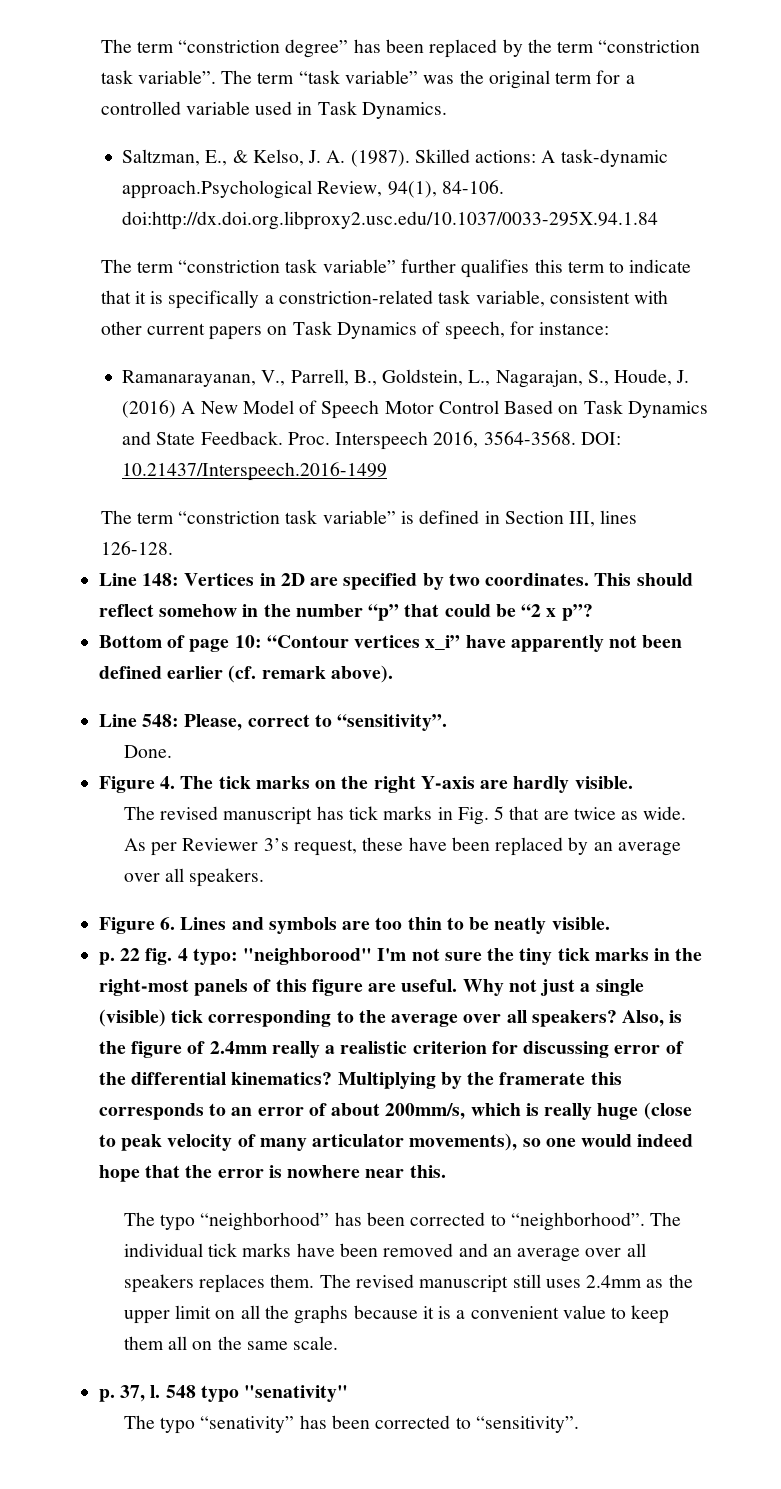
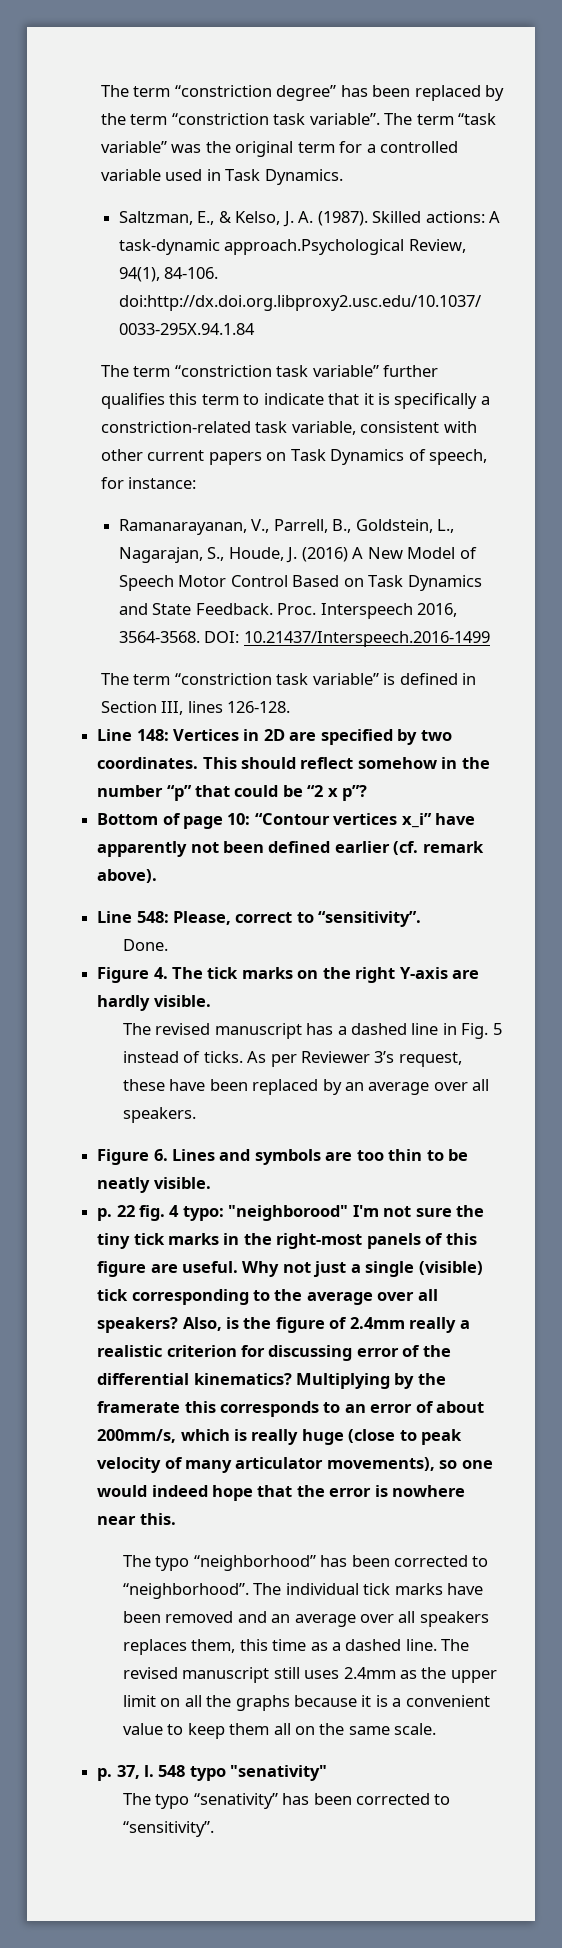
- The revised manuscript has tick marks in Fig. 5 that are twice as wide.
+ The revised manuscript has a dashed line in Fig. 5 instead of ticks.
- The individual tick marks have been removed and an average over all speakers replaces them.
+ The individual tick marks have been removed and an average over all speakers replaces them, this time as a dashed line.

